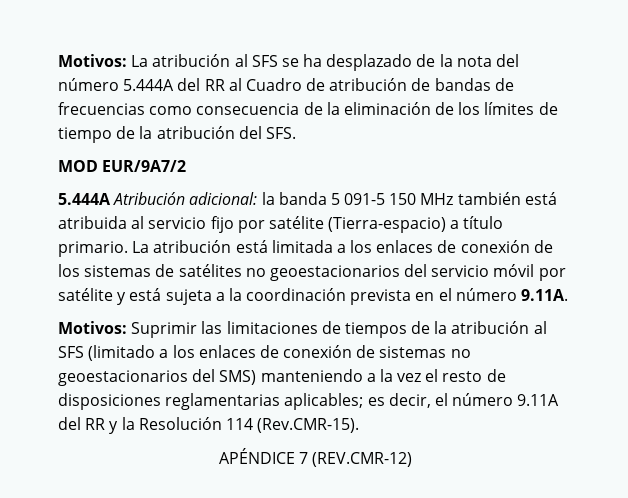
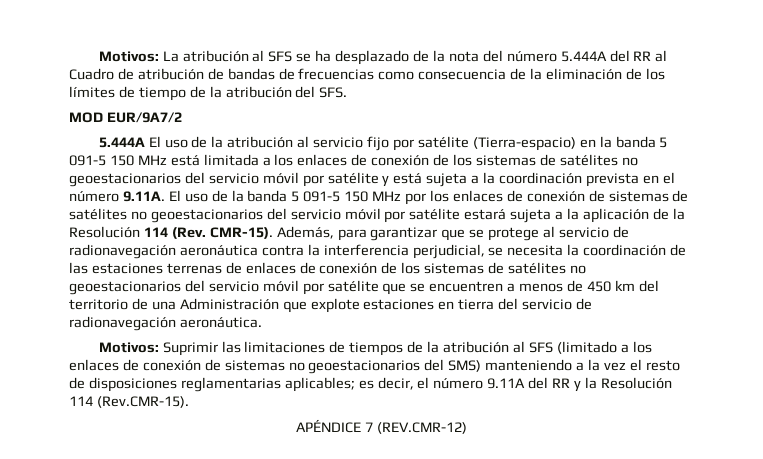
- 5.444A Atribución adicional: la banda 5 091-5 150 MHz también está atribuida al servicio fijo por satélite (Tierra-espacio) a título primario. La atribución está limitada a los enlaces de conexión de los sistemas de satélites no geoestacionarios del servicio móvil por satélite y está sujeta a la coordinación prevista en el número 9.11A.
+ 5.444A El uso de la atribución al servicio fijo por satélite (Tierra-espacio) en la banda 5 091-5 150 MHz está limitada a los enlaces de conexión de los sistemas de satélites no geoestacionarios del servicio móvil por satélite y está sujeta a la coordinación prevista en el número 9.11A. El uso de la banda 5 091-5 150 MHz por los enlaces de conexión de sistemas de satélites no geoestacionarios del servicio móvil por satélite estará sujeta a la aplicación de la Resolución 114 (Rev. CMR-15). Además, para garantizar que se protege al servicio de radionavegación aeronáutica contra la interferencia perjudicial, se necesita la coordinación de las estaciones terrenas de enlaces de conexión de los sistemas de satélites no geoestacionarios del servicio móvil por satélite que se encuentren a menos de 450 km del territorio de una Administración que explote estaciones en tierra del servicio de radionavegación aeronáutica.

